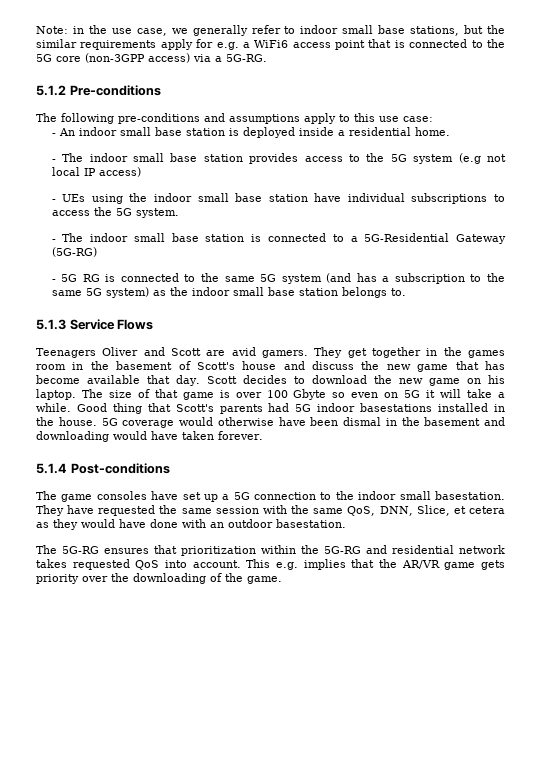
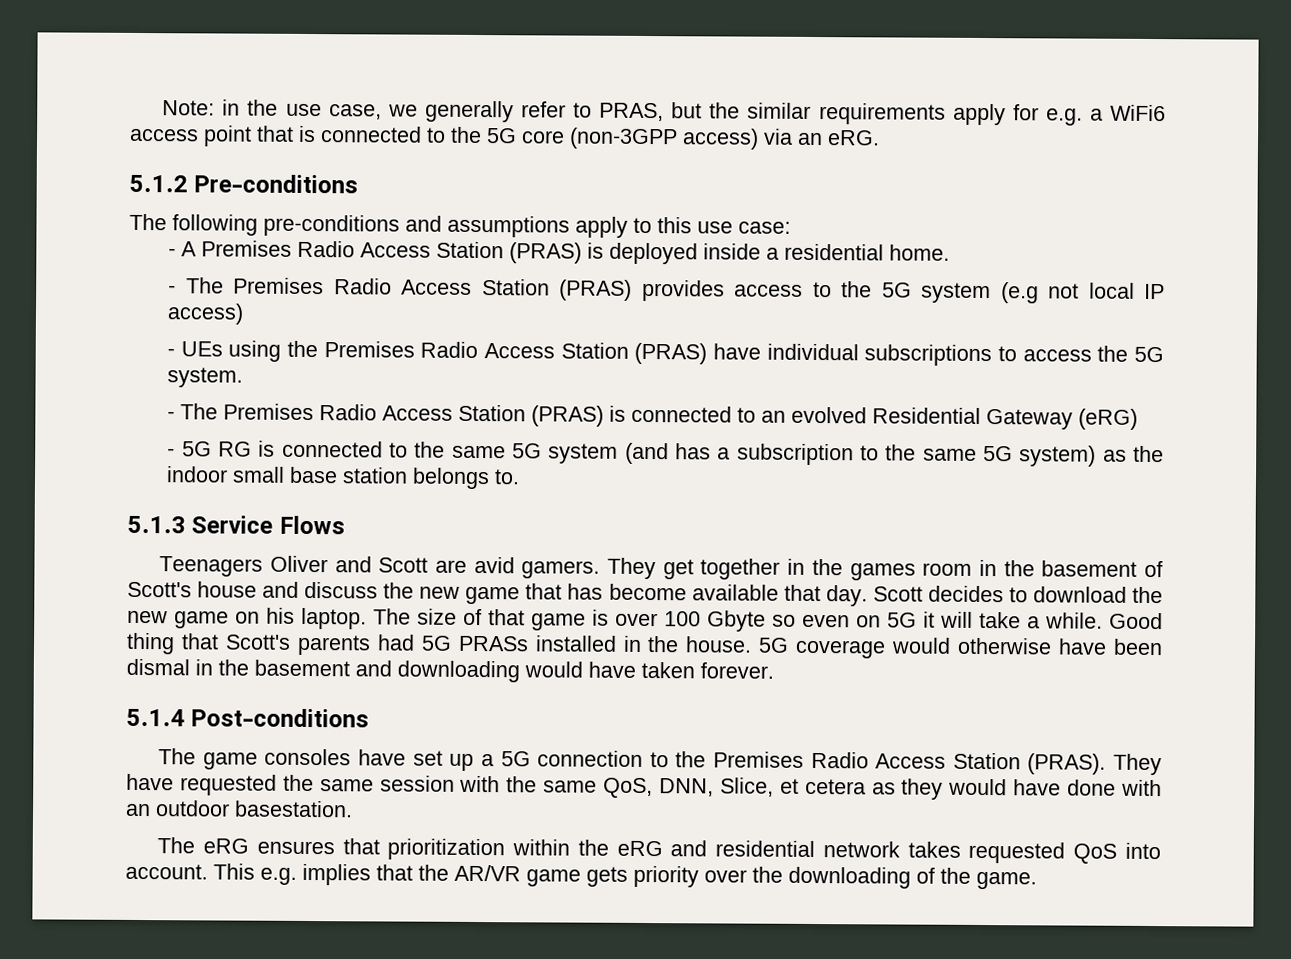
- Note: in the use case, we generally refer to indoor small base stations, but the similar requirements apply for e.g. a WiFi6 access point that is connected to the 5G core (non-3GPP access) via a 5G-RG.
+ Note: in the use case, we generally refer to PRAS, but the similar requirements apply for e.g. a WiFi6 access point that is connected to the 5G core (non-3GPP access) via an eRG.
- - An indoor small base station is deployed inside a residential home.
+ - A Premises Radio Access Station (PRAS) is deployed inside a residential home.
- - The indoor small base station provides access to the 5G system (e.g not local IP access)
+ - The Premises Radio Access Station (PRAS) provides access to the 5G system (e.g not local IP access)
- - UEs using the indoor small base station have individual subscriptions to access the 5G system.
+ - UEs using the Premises Radio Access Station (PRAS) have individual subscriptions to access the 5G system.
- - The indoor small base station is connected to a 5G-Residential Gateway (5G-RG)
+ - The Premises Radio Access Station (PRAS) is connected to an evolved Residential Gateway (eRG)
- Good thing that Scott's parents had 5G indoor basestations installed in the house.
+ Good thing that Scott's parents had 5G PRASs installed in the house.
- The game consoles have set up a 5G connection to the indoor small basestation.
+ The game consoles have set up a 5G connection to the Premises Radio Access Station (PRAS).
- The 5G-RG ensures that prioritization within the 5G-RG and residential network takes requested QoS into account.
+ The eRG ensures that prioritization within the eRG and residential network takes requested QoS into account.

